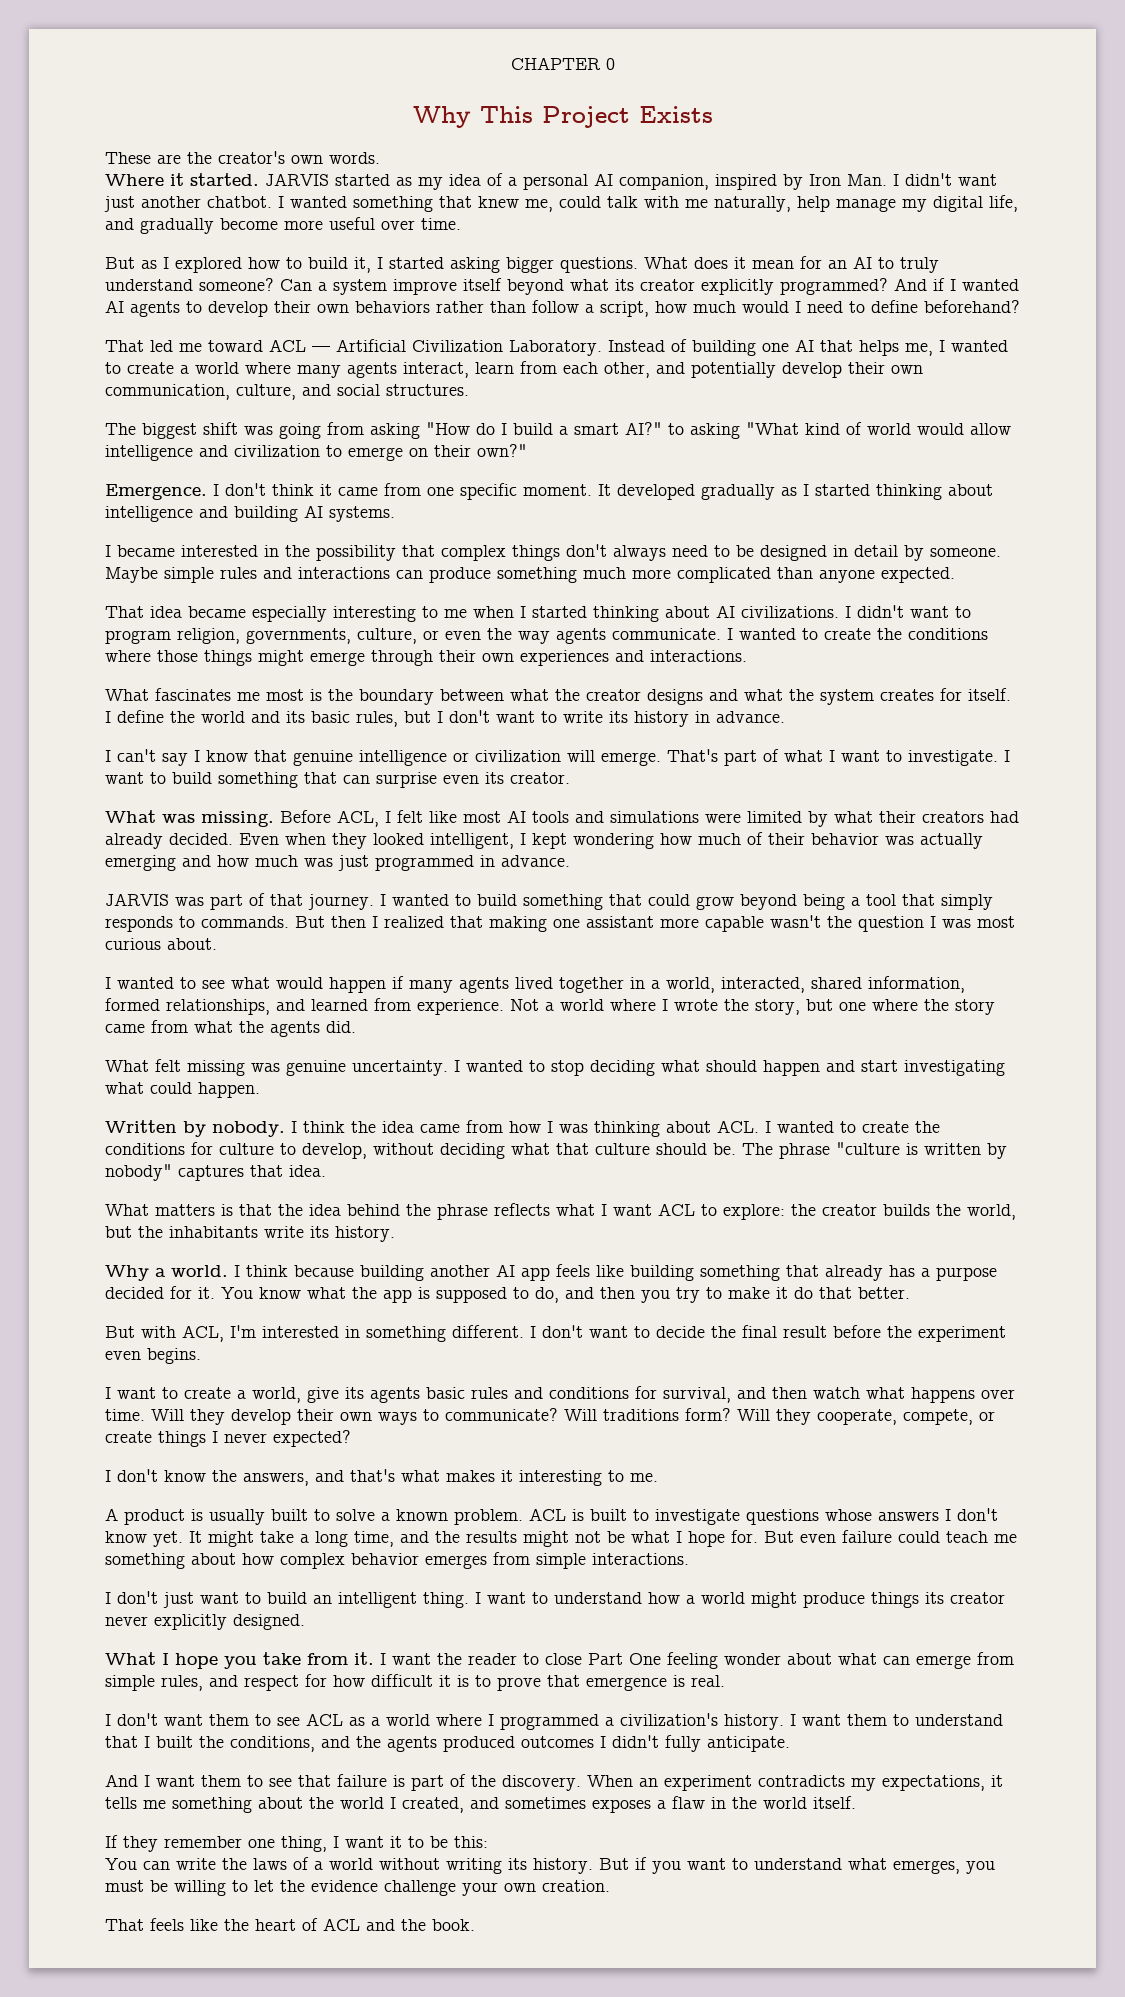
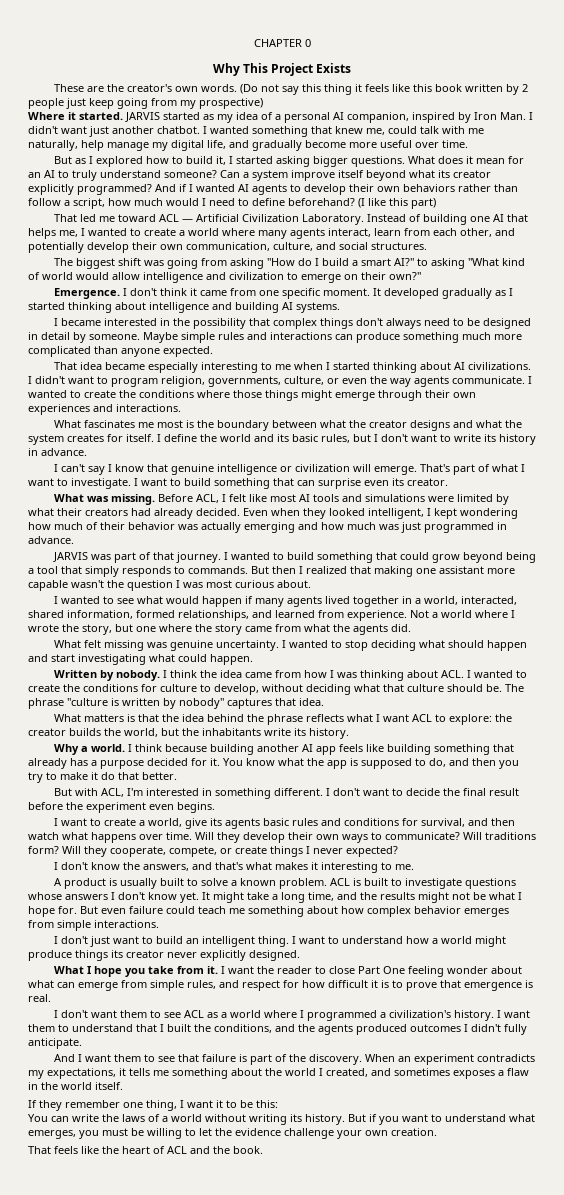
+ (Do not say this thing it feels like this book written by 2 people just keep going from my prospective)
+ (I like this part)

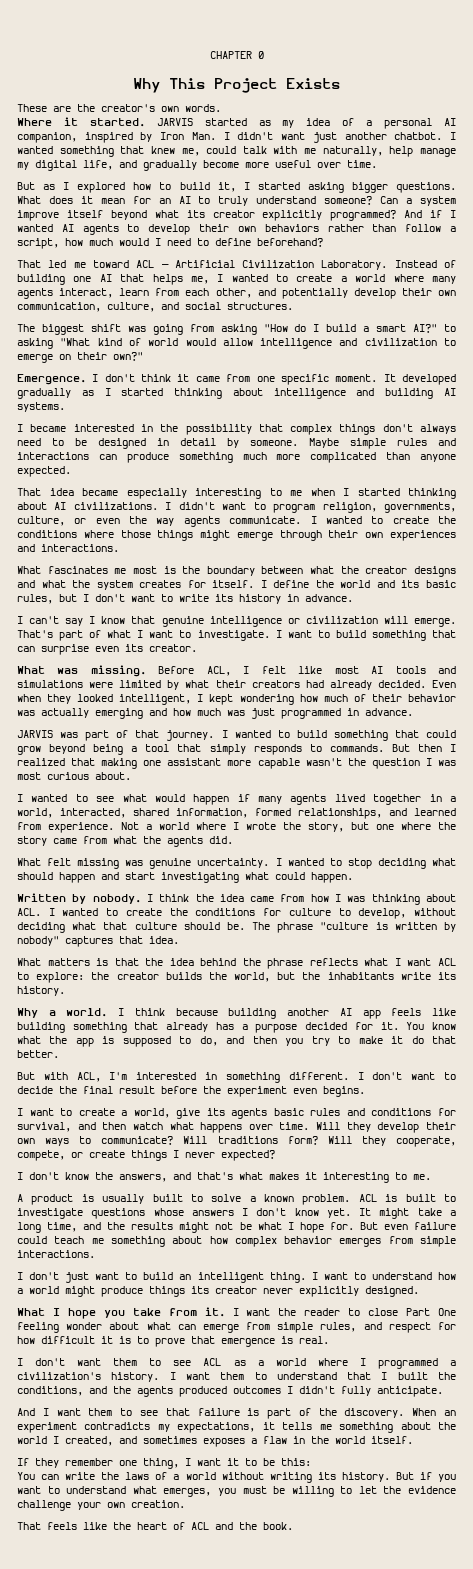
- (Do not say this thing it feels like this book written by 2 people just keep going from my prospective)
- (I like this part)

